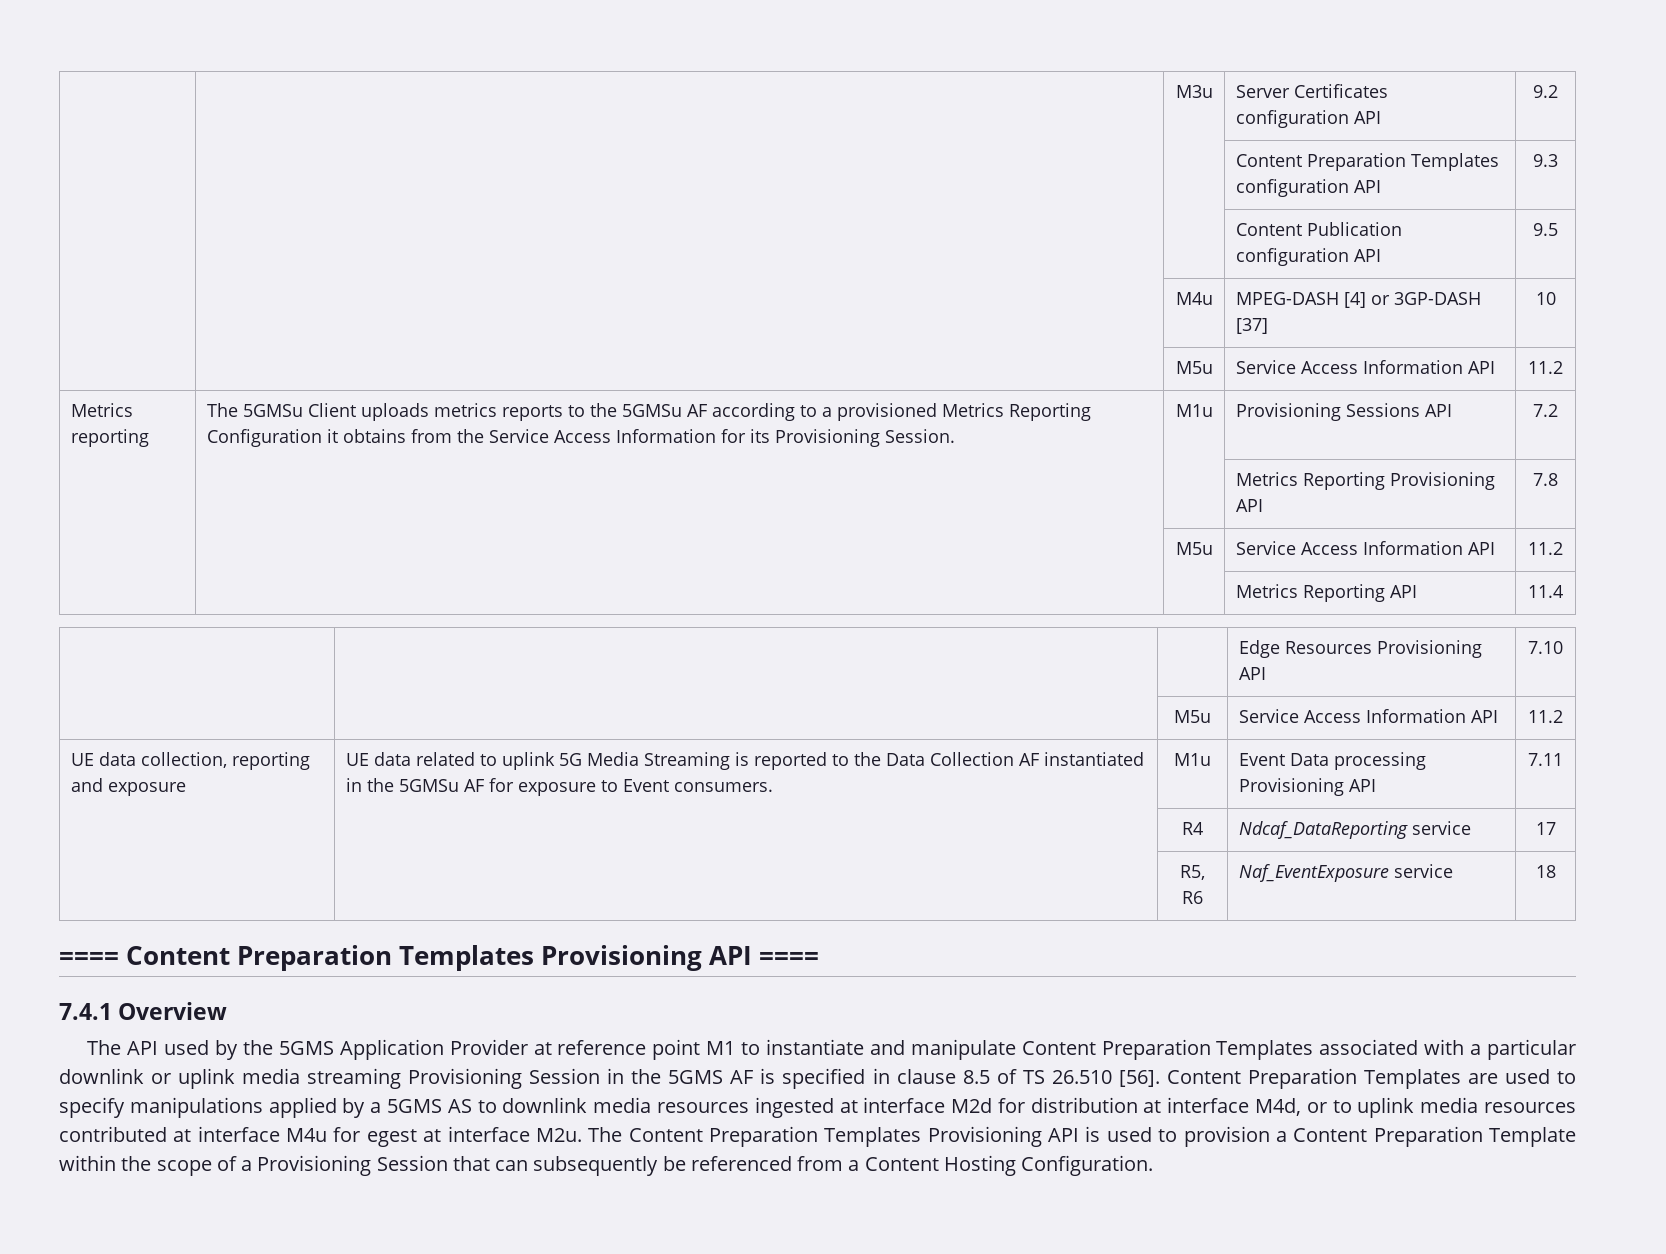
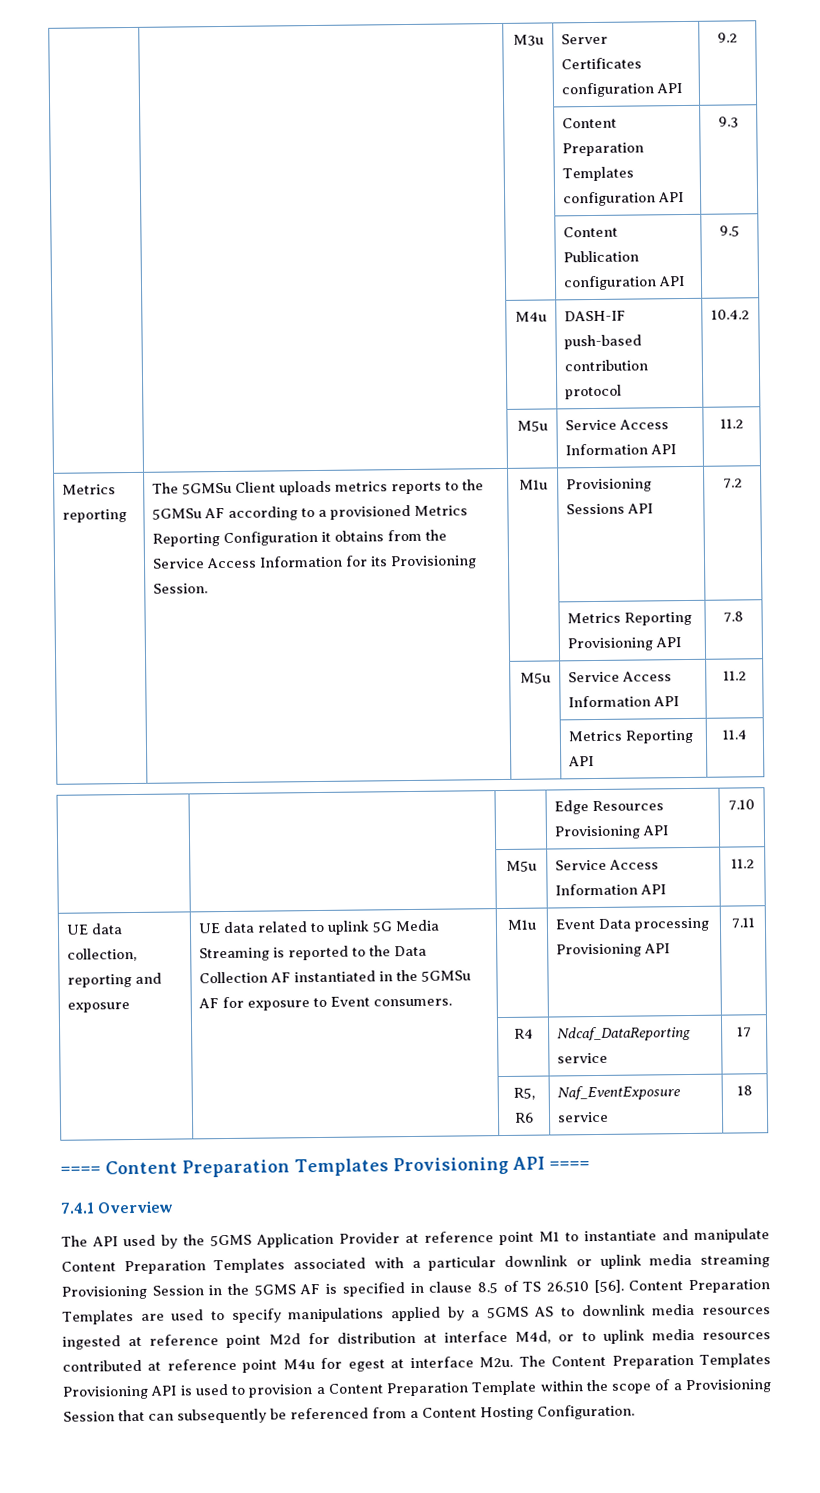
- | | M4u | MPEG-DASH [4] or 3GP-DASH [37] | 10
+ | | M4u | DASH-IF push-based contribution protocol | 10.4.2
- Content Preparation Templates are used to specify manipulations applied by a 5GMS AS to downlink media resources ingested at interface M2d for distribution at interface M4d, or to uplink media resources contributed at interface M4u for egest at interface M2u. The Content Preparation Templates Provisioning API is used to provision a Content Preparation Template within the scope of a Provisioning Session that can subsequently be referenced from a Content Hosting Configuration.
+ Content Preparation Templates are used to specify manipulations applied by a 5GMS AS to downlink media resources ingested at reference point M2d for distribution at interface M4d, or to uplink media resources contributed at reference point M4u for egest at interface M2u. The Content Preparation Templates Provisioning API is used to provision a Content Preparation Template within the scope of a Provisioning Session that can subsequently be referenced from a Content Hosting Configuration.

